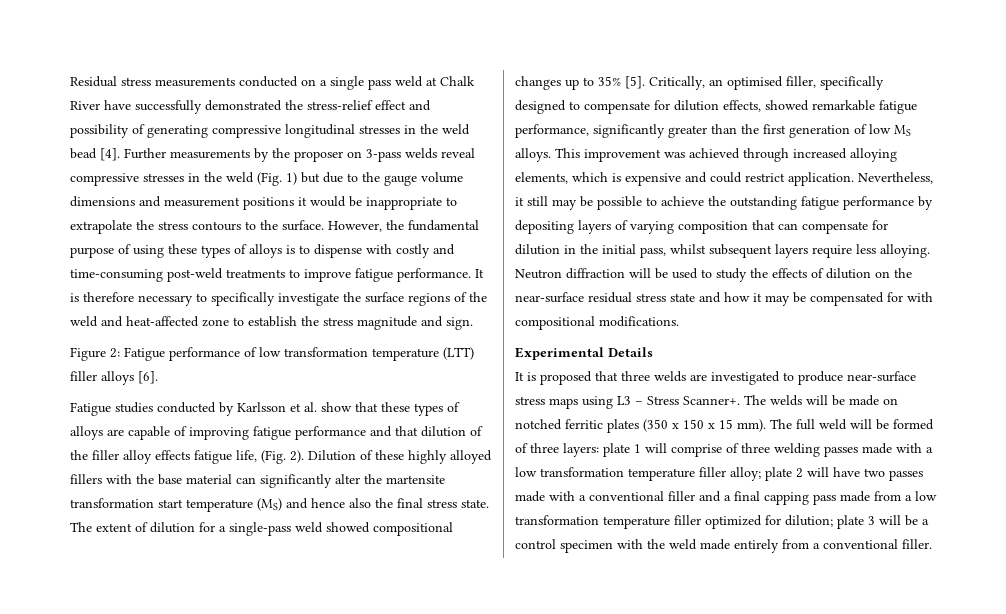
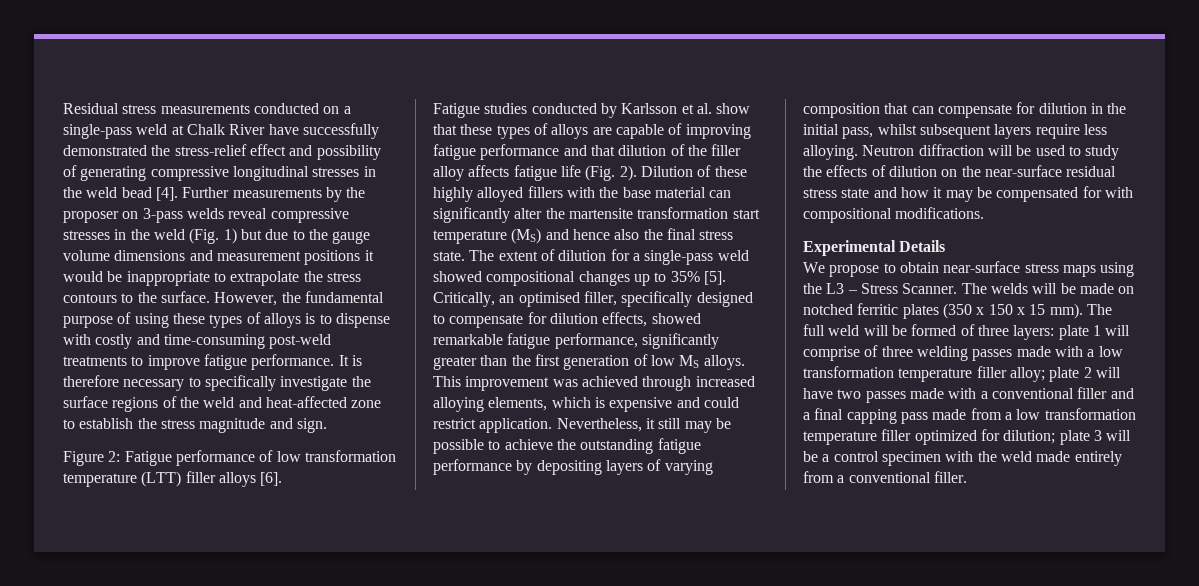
- Residual stress measurements conducted on a single pass weld at Chalk River have successfully demonstrated the stress-relief effect and possibility of generating compressive longitudinal stresses in the weld bead [4].
+ Residual stress measurements conducted on a single-pass weld at Chalk River have successfully demonstrated the stress-relief effect and possibility of generating compressive longitudinal stresses in the weld bead [4].
- Fatigue studies conducted by Karlsson et al. show that these types of alloys are capable of improving fatigue performance and that dilution of the filler alloy effects fatigue life, (Fig. 2).
+ Fatigue studies conducted by Karlsson et al. show that these types of alloys are capable of improving fatigue performance and that dilution of the filler alloy affects fatigue life (Fig. 2).
- It is proposed that three welds are investigated to produce near-surface stress maps using L3 – Stress Scanner+.
+ We propose to obtain near-surface stress maps using the L3 – Stress Scanner.

